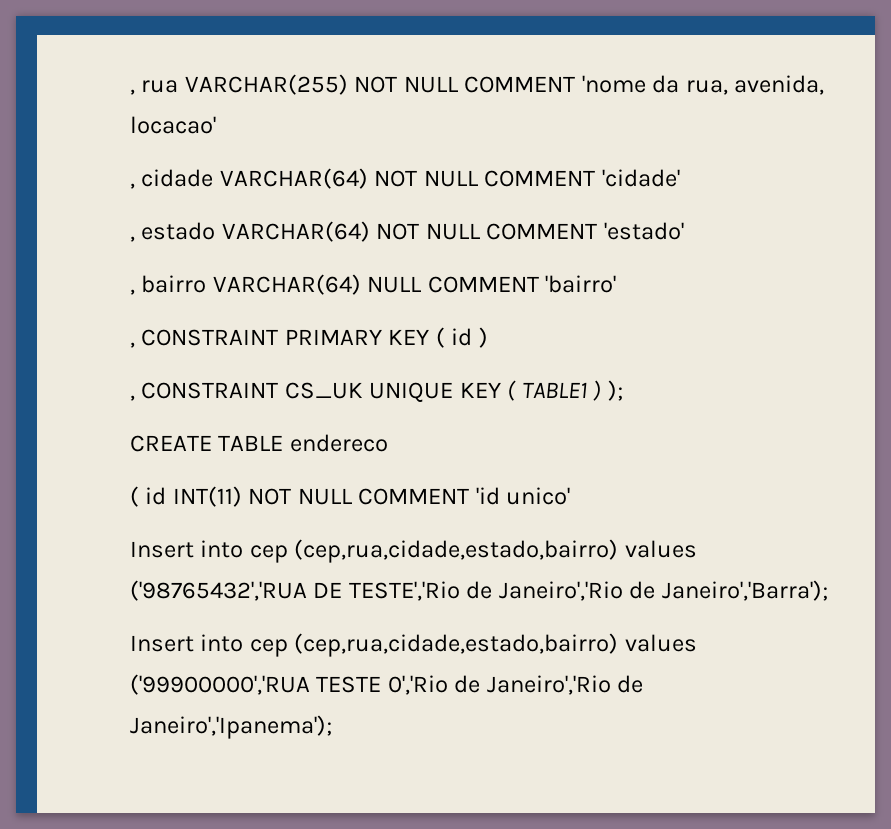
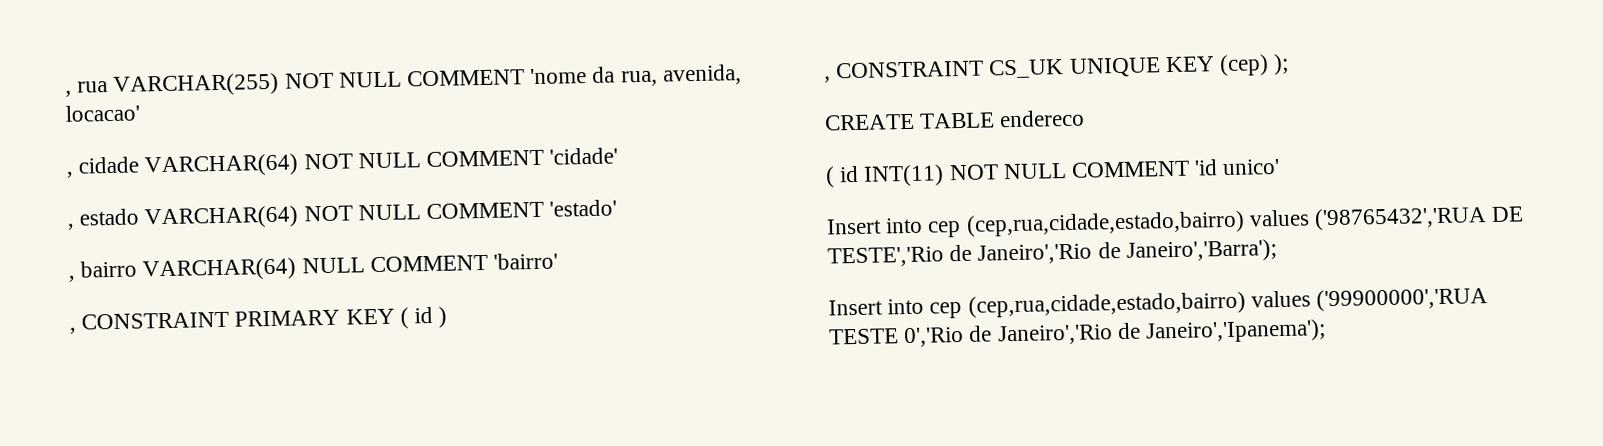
- , CONSTRAINT CS_UK UNIQUE KEY ( TABLE1 ) );
+ , CONSTRAINT CS_UK UNIQUE KEY (cep) );

